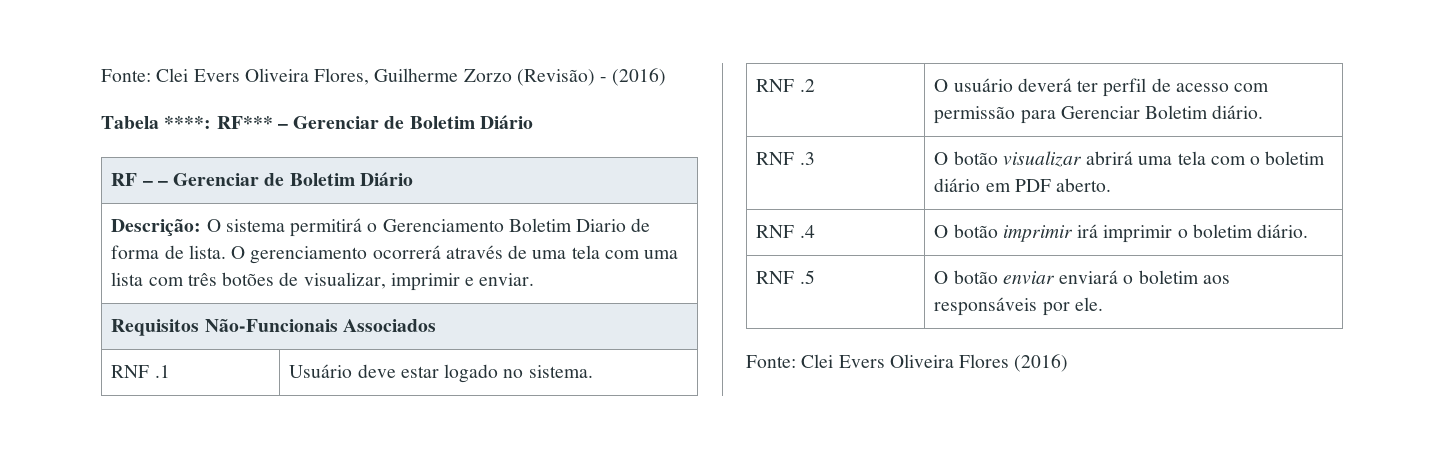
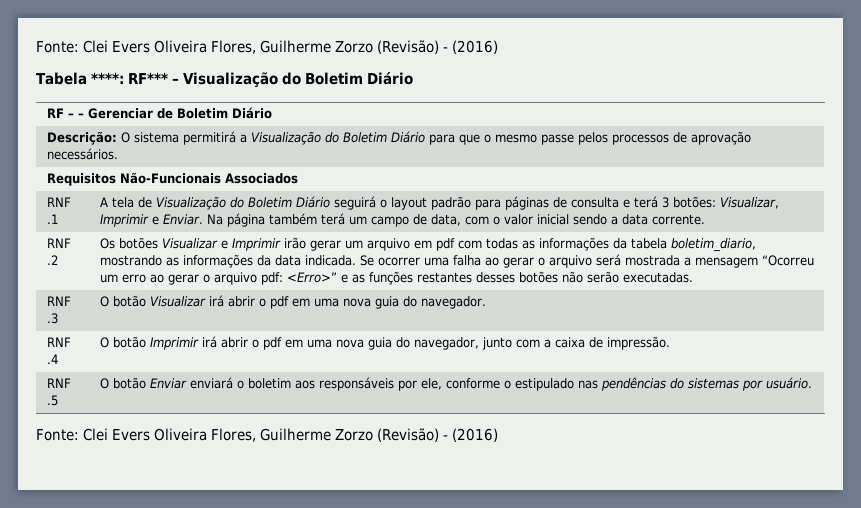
- Tabela ****: RF*** – Gerenciar de Boletim Diário
+ Tabela ****: RF*** – Visualização do Boletim Diário
- Descrição: O sistema permitirá o Gerenciamento Boletim Diario de forma de lista. O gerenciamento ocorrerá através de uma tela com uma lista com três botões de visualizar, imprimir e enviar.
+ Descrição: O sistema permitirá a Visualização do Boletim Diário para que o mesmo passe pelos processos de aprovação necessários.
- Usuário deve estar logado no sistema.
- RNF .2 | O usuário deverá ter perfil de acesso com permissão para Gerenciar Boletim diário.
- RNF .3 | O botão visualizar abrirá uma tela com o boletim diário em PDF aberto.
- RNF .4 | O botão imprimir irá imprimir o boletim diário.
+ A tela de Visualização do Boletim Diário seguirá o layout padrão para páginas de consulta e terá 3 botões: Visualizar, Imprimir e Enviar. Na página também terá um campo de data, com o valor inicial sendo a data corrente.
+ RNF .2 | Os botões Visualizar e Imprimir irão gerar um arquivo em pdf com todas as informações da tabela boletim_diario, mostrando as informações da data indicada. Se ocorrer uma falha ao gerar o arquivo será mostrada a mensagem “Ocorreu um erro ao gerar o arquivo pdf: <Erro>” e as funções restantes desses botões não serão executadas.
+ RNF .3 | O botão Visualizar irá abrir o pdf em uma nova guia do navegador.
+ RNF .4 | O botão Imprimir irá abrir o pdf em uma nova guia do navegador, junto com a caixa de impressão.
- RNF .5 | O botão enviar enviará o boletim aos responsáveis por ele.
- Fonte: Clei Evers Oliveira Flores (2016)
+ RNF .5 | O botão Enviar enviará o boletim aos responsáveis por ele, conforme o estipulado nas pendências do sistemas por usuário.
+ Fonte: Clei Evers Oliveira Flores, Guilherme Zorzo (Revisão) - (2016)

